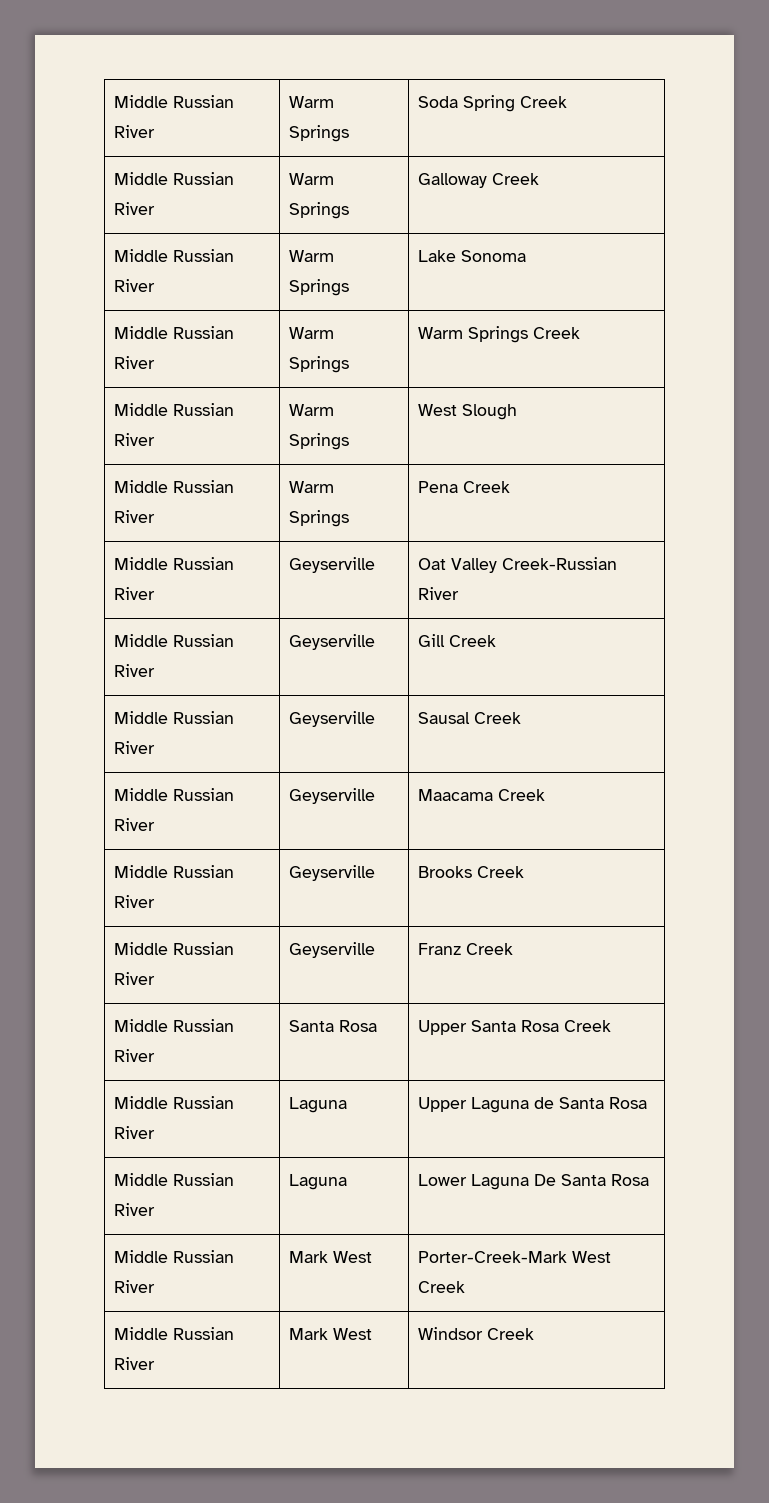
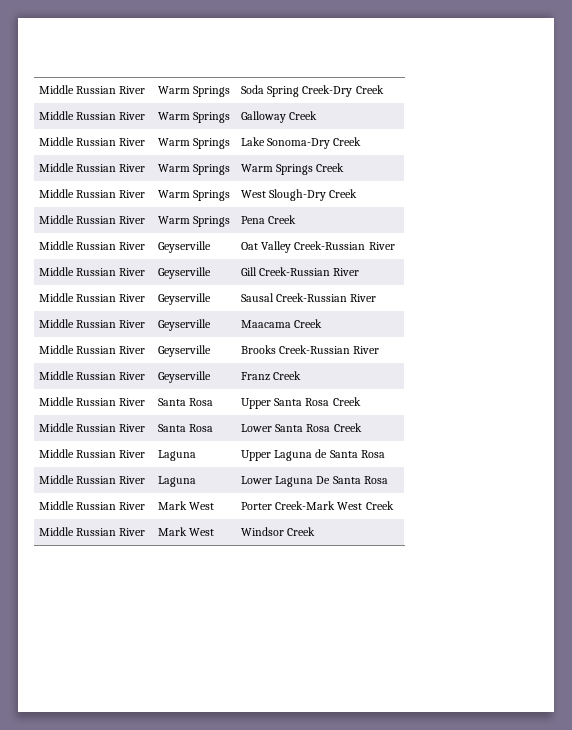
- Middle Russian River | Warm Springs | Soda Spring Creek
+ Middle Russian River | Warm Springs | Soda Spring Creek-Dry Creek
- Middle Russian River | Warm Springs | Lake Sonoma
+ Middle Russian River | Warm Springs | Lake Sonoma-Dry Creek
- Middle Russian River | Warm Springs | West Slough
+ Middle Russian River | Warm Springs | West Slough-Dry Creek
- Middle Russian River | Geyserville | Gill Creek
+ Middle Russian River | Geyserville | Gill Creek-Russian River
- Middle Russian River | Geyserville | Sausal Creek
+ Middle Russian River | Geyserville | Sausal Creek-Russian River
- Middle Russian River | Geyserville | Brooks Creek
+ Middle Russian River | Geyserville | Brooks Creek-Russian River
+ Middle Russian River | Santa Rosa | Lower Santa Rosa Creek
- Middle Russian River | Mark West | Porter-Creek-Mark West Creek
+ Middle Russian River | Mark West | Porter Creek-Mark West Creek

